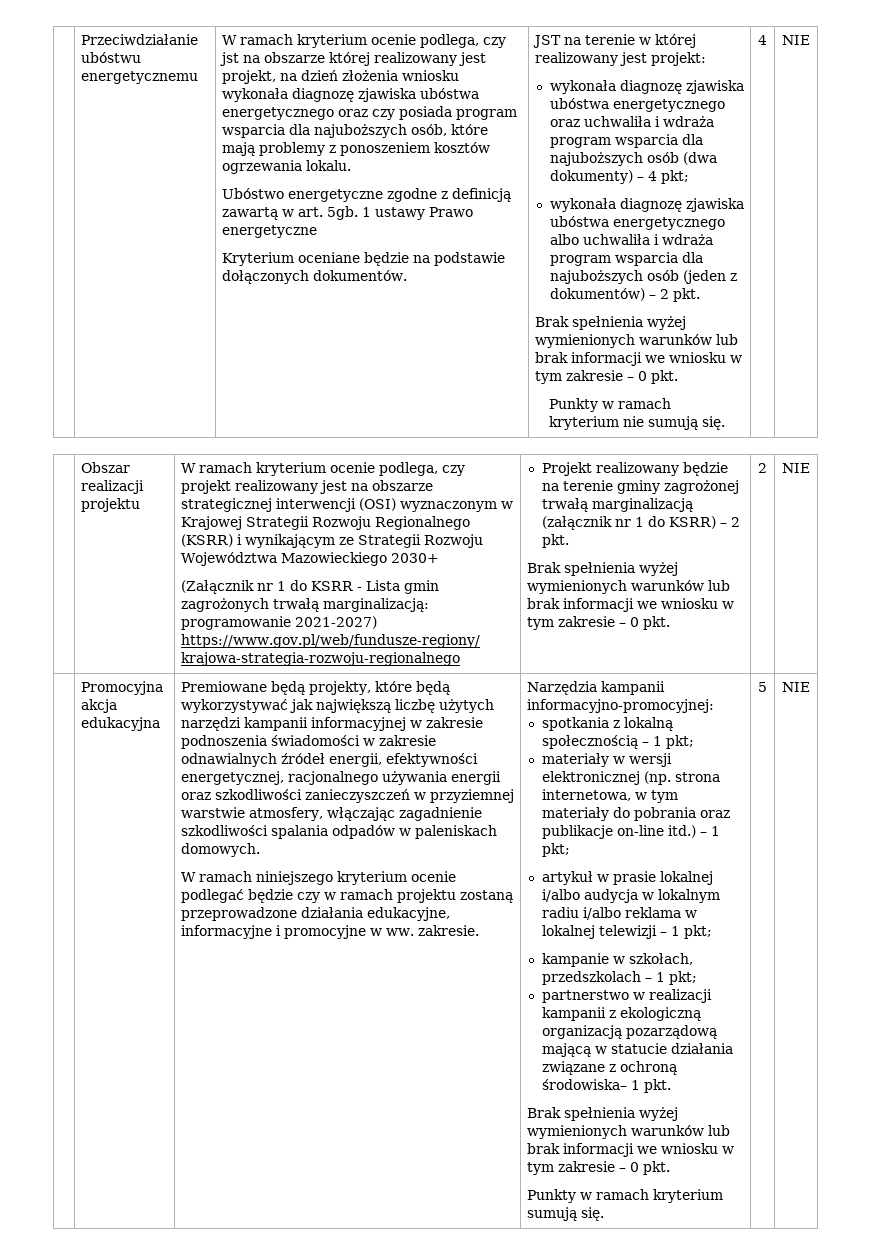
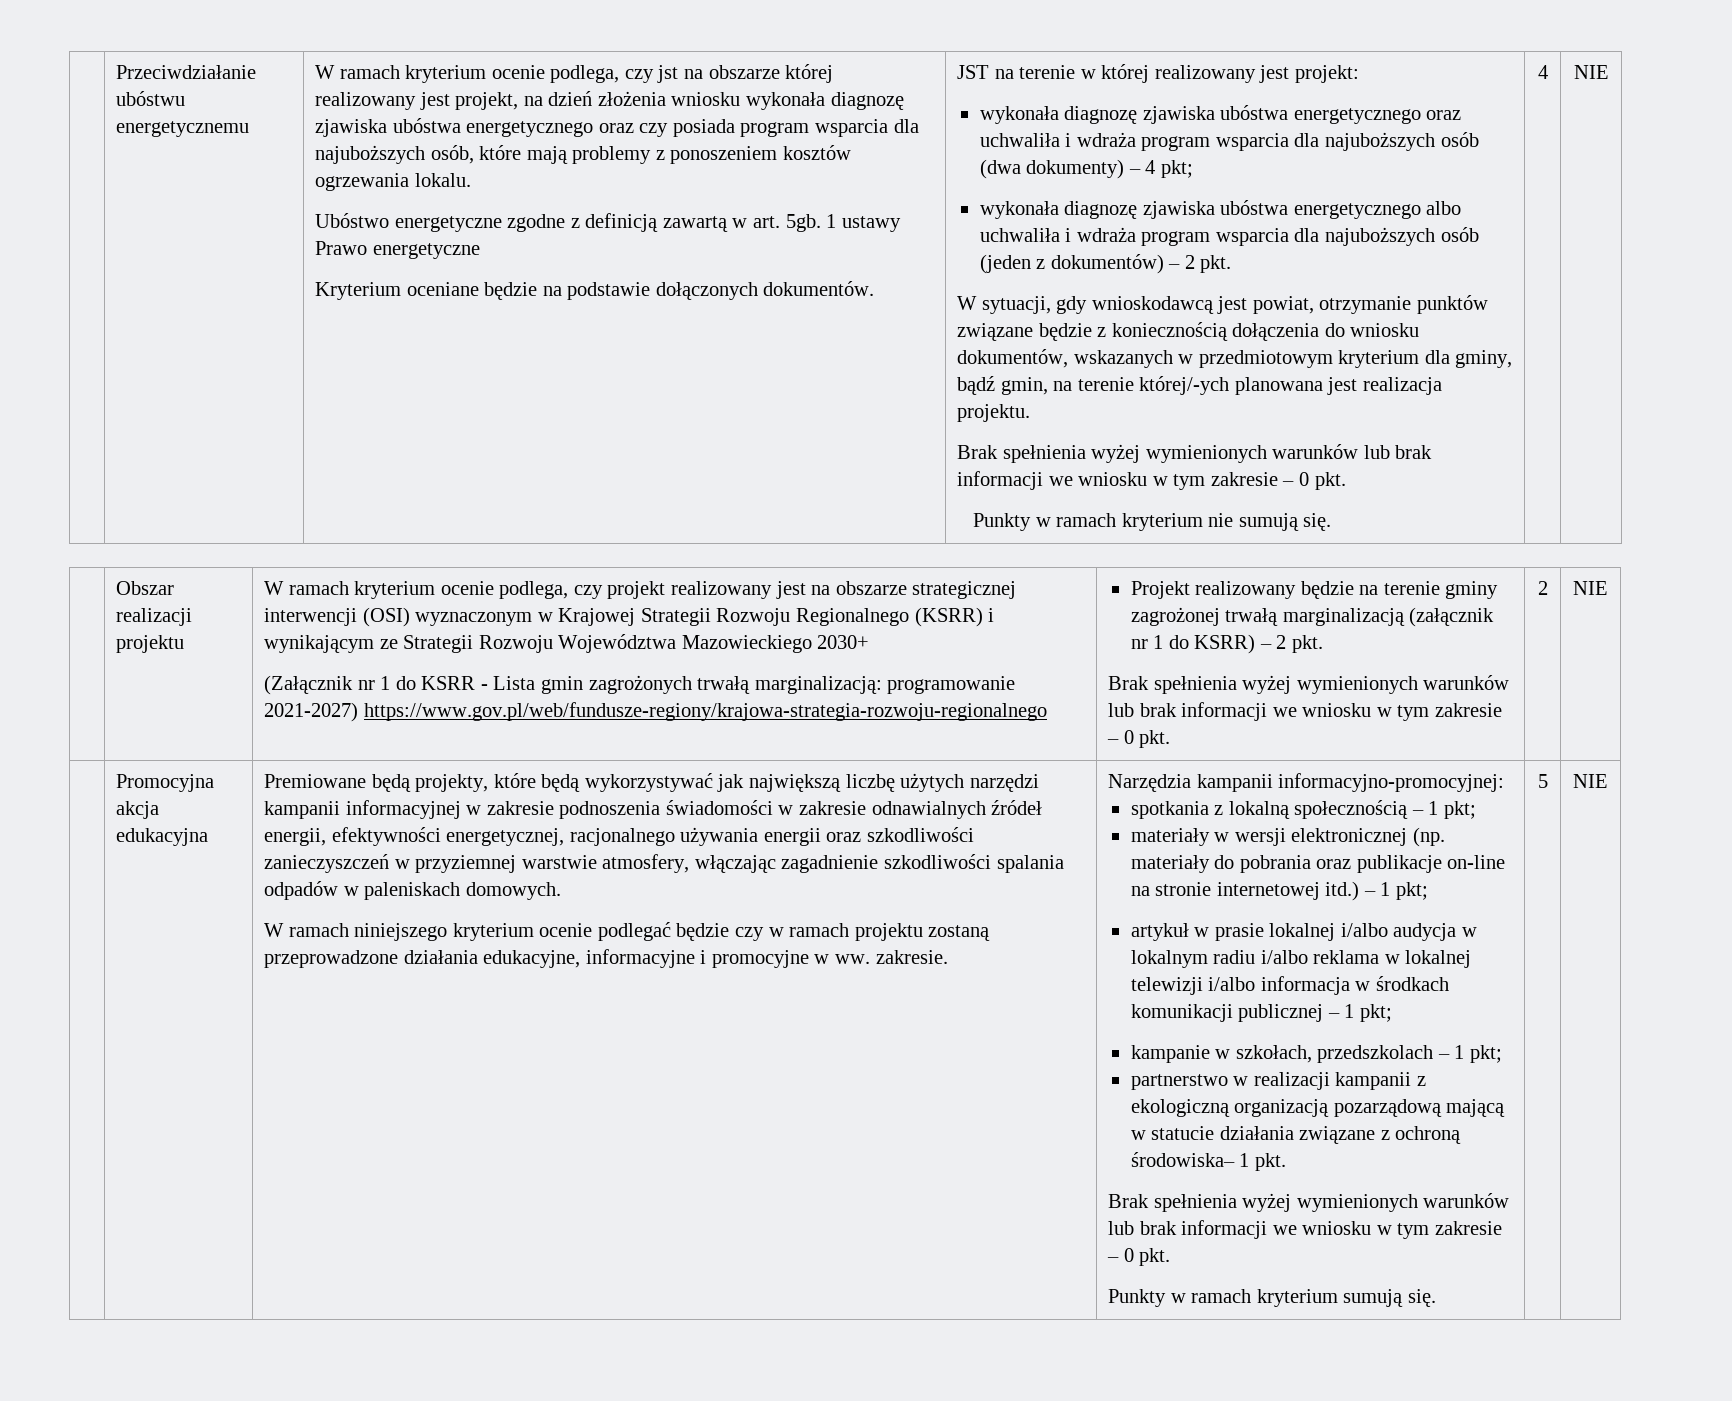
+ W sytuacji, gdy wnioskodawcą jest powiat, otrzymanie punktów związane będzie z koniecznością dołączenia do wniosku dokumentów, wskazanych w przedmiotowym kryterium dla gminy, bądź gmin, na terenie której/-ych planowana jest realizacja projektu.
- materiały w wersji elektronicznej (np. strona internetowa, w tym materiały do pobrania oraz publikacje on-line itd.)
+ materiały w wersji elektronicznej (np. materiały do pobrania oraz publikacje on-line na stronie internetowej itd.)
- artykuł w prasie lokalnej i/albo audycja w lokalnym radiu i/albo reklama w lokalnej telewizji – 1 pkt;
+ artykuł w prasie lokalnej i/albo audycja w lokalnym radiu i/albo reklama w lokalnej telewizji i/albo informacja w środkach komunikacji publicznej – 1 pkt;

